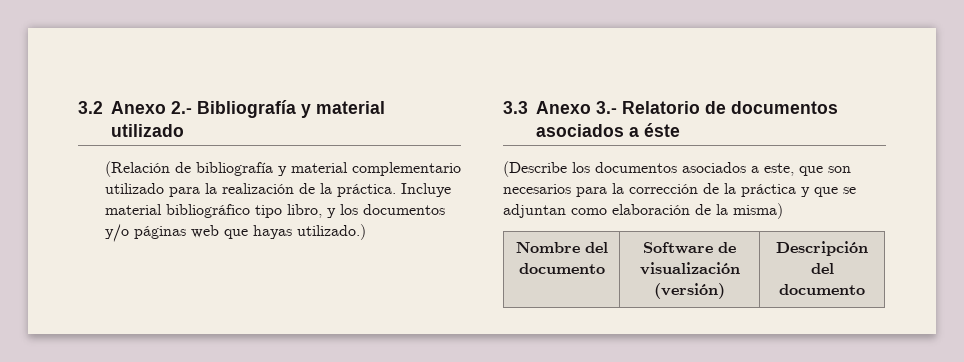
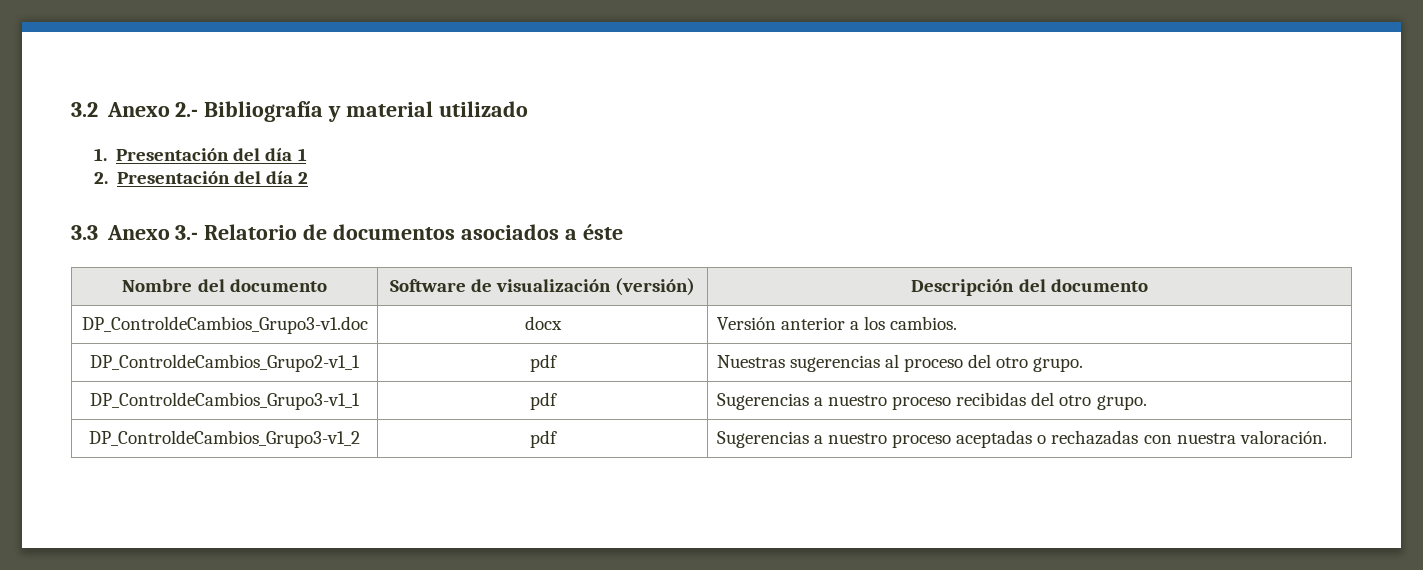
- (Relación de bibliografía y material complementario utilizado para la realización de la práctica. Incluye material bibliográfico tipo libro, y los documentos y/o páginas web que hayas utilizado.)
+ 1. Presentación del día 1
+ 2. Presentación del día 2
- (Describe los documentos asociados a este, que son necesarios para la corrección de la práctica y que se adjuntan como elaboración de la misma)
+ DP_ControldeCambios_Grupo3-v1.doc | docx | Versión anterior a los cambios.
+ DP_ControldeCambios_Grupo2-v1_1 | pdf | Nuestras sugerencias al proceso del otro grupo.
+ DP_ControldeCambios_Grupo3-v1_1 | pdf | Sugerencias a nuestro proceso recibidas del otro grupo.
+ DP_ControldeCambios_Grupo3-v1_2 | pdf | Sugerencias a nuestro proceso aceptadas o rechazadas con nuestra valoración.

